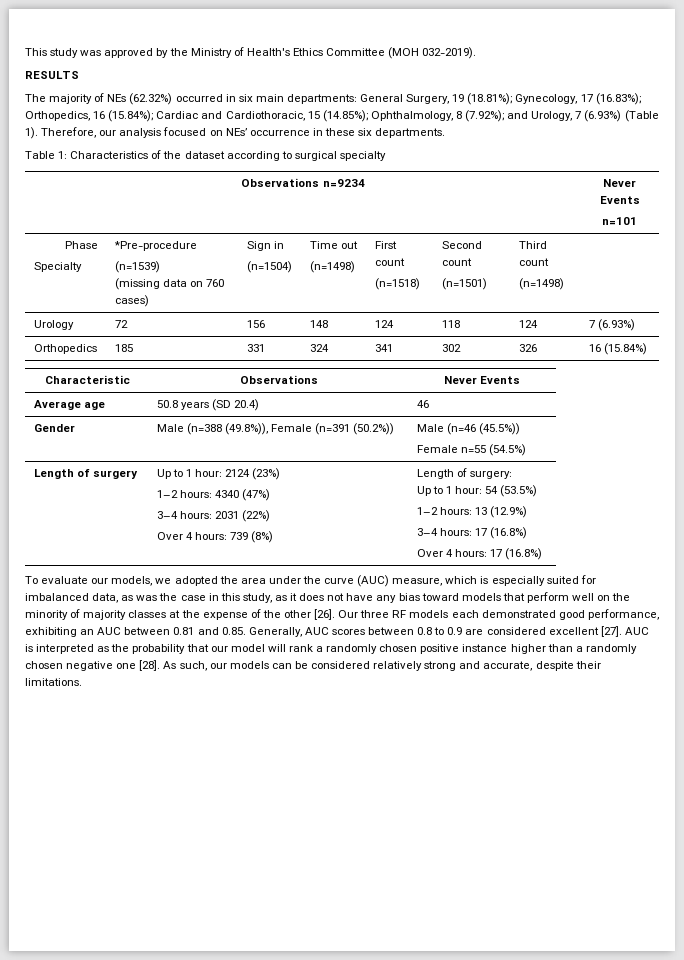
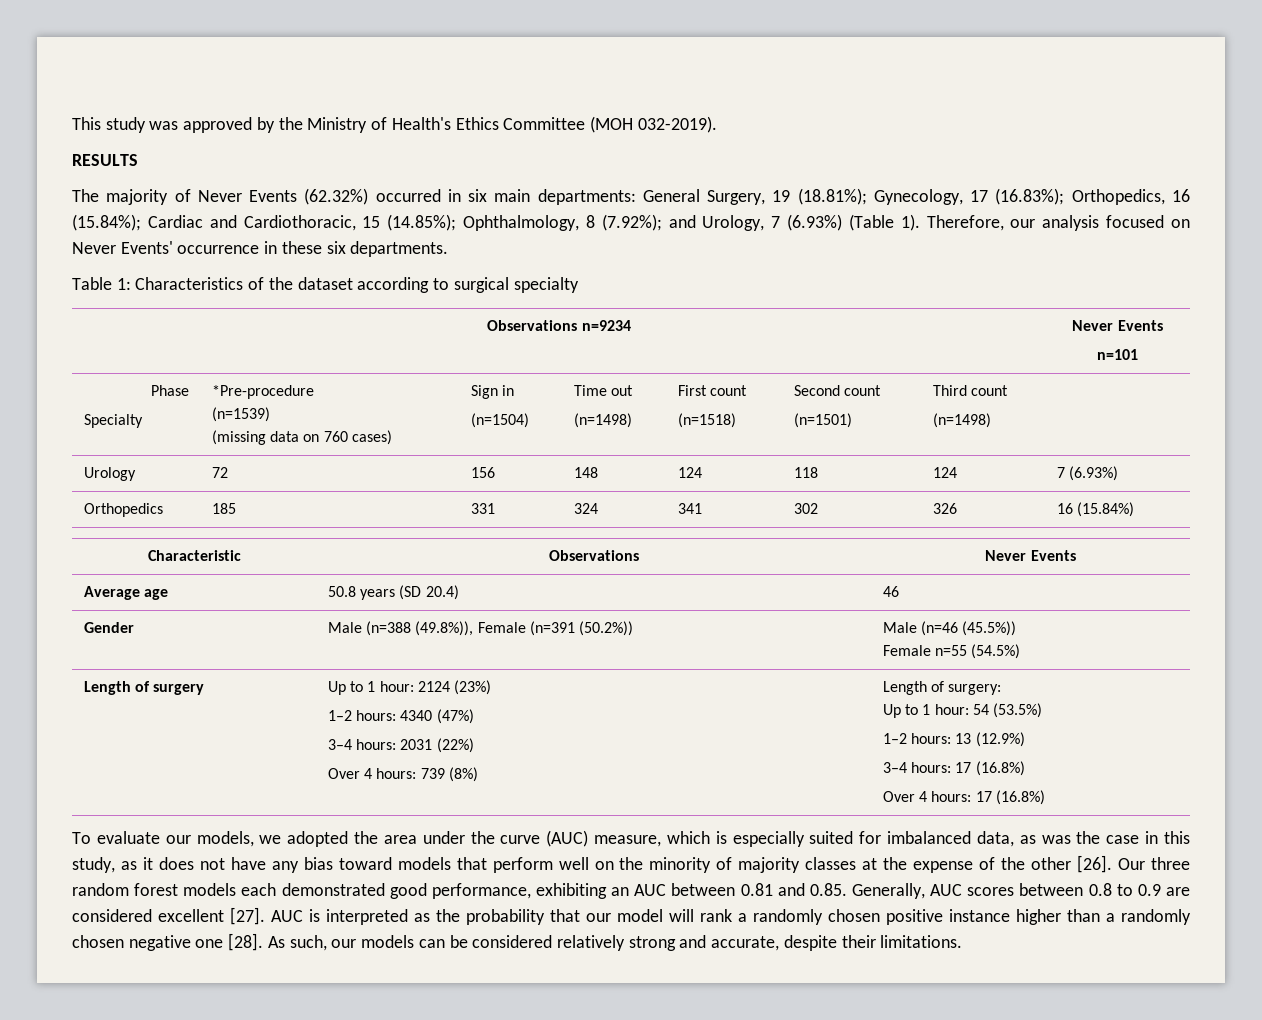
- The majority of NEs (62.32%) occurred in six main departments: General Surgery, 19 (18.81%); Gynecology, 17 (16.83%); Orthopedics, 16 (15.84%); Cardiac and Cardiothoracic, 15 (14.85%); Ophthalmology, 8 (7.92%); and Urology, 7 (6.93%) (Table 1).
+ The majority of Never Events (62.32%) occurred in six main departments: General Surgery, 19 (18.81%); Gynecology, 17 (16.83%); Orthopedics, 16 (15.84%); Cardiac and Cardiothoracic, 15 (14.85%); Ophthalmology, 8 (7.92%); and Urology, 7 (6.93%) (Table 1).
- Therefore, our analysis focused on NEs’ occurrence in these six departments.
+ Therefore, our analysis focused on Never Events' occurrence in these six departments.
- Our three RF models each demonstrated good performance, exhibiting an AUC between 0.81 and 0.85. Generally, AUC scores between 0.8 to 0.9 are considered excellent [27].
+ Our three random forest models each demonstrated good performance, exhibiting an AUC between 0.81 and 0.85. Generally, AUC scores between 0.8 to 0.9 are considered excellent [27].

